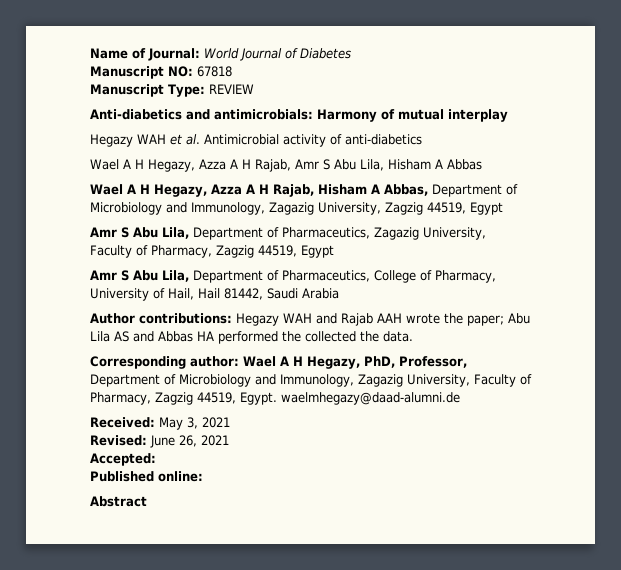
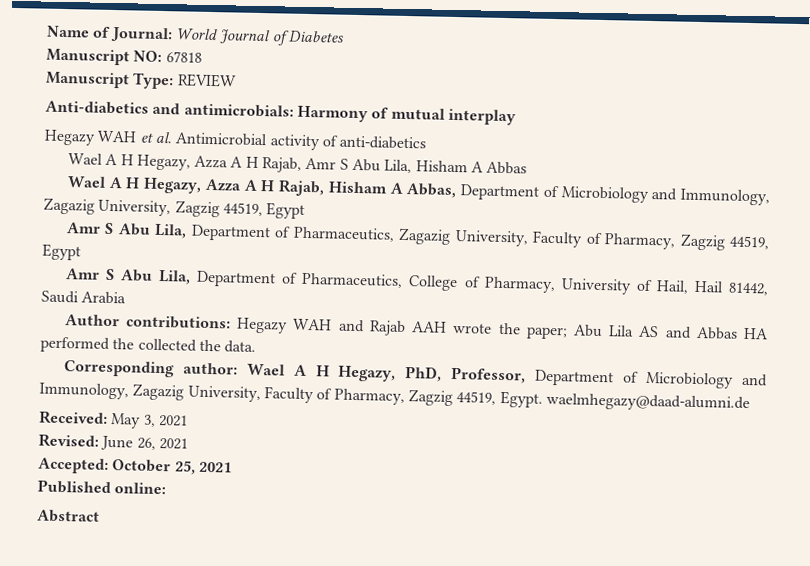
- Accepted:
+ Accepted: October 25, 2021

